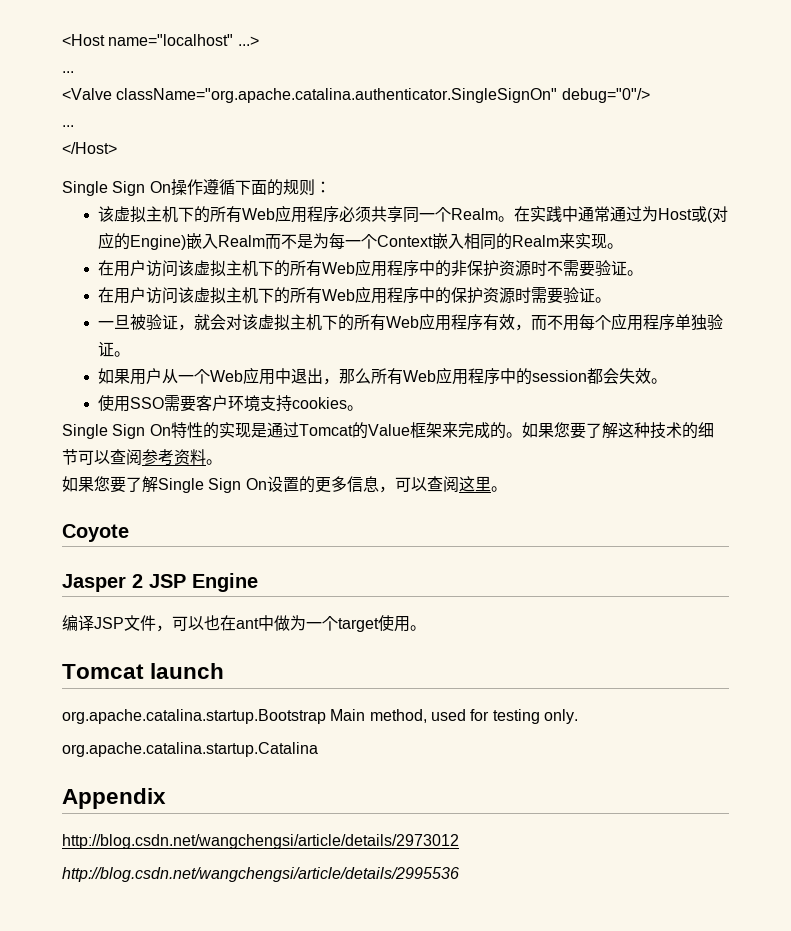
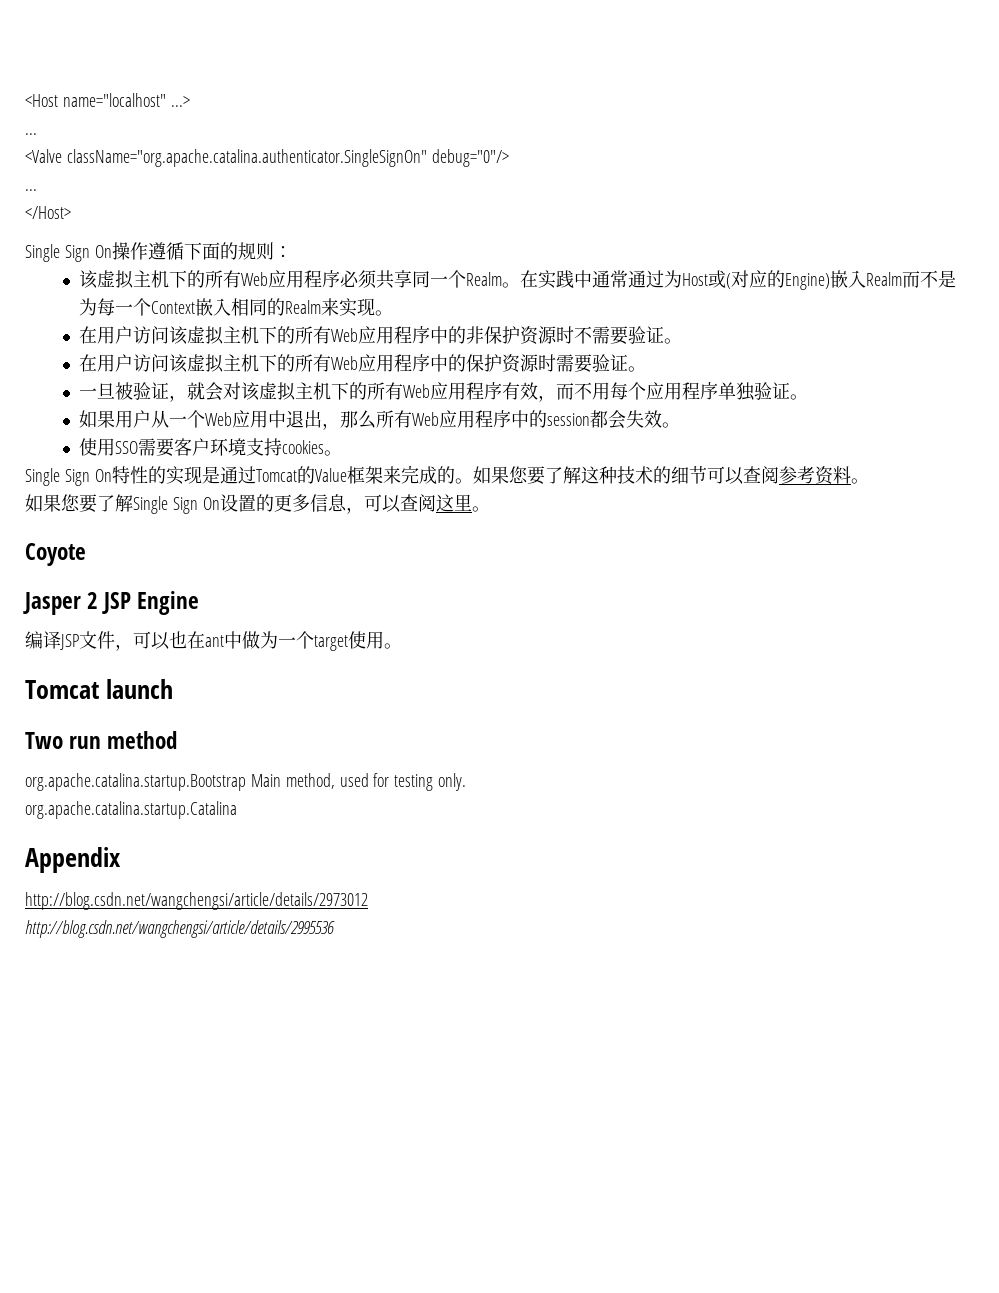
+ Two run method

